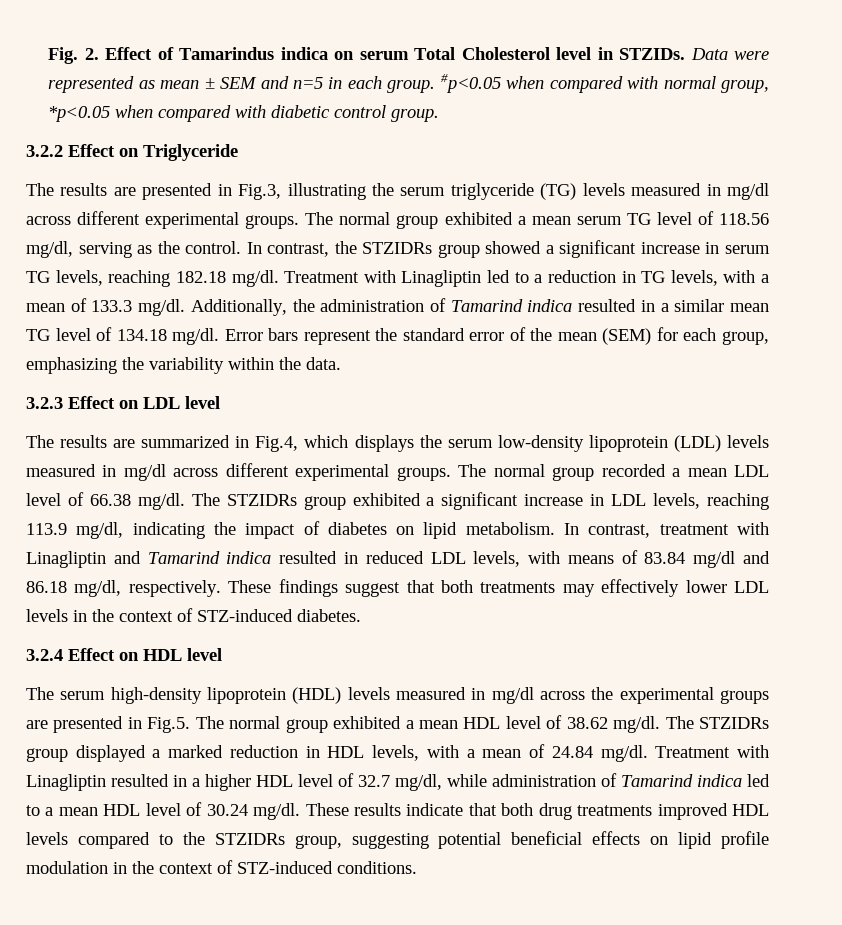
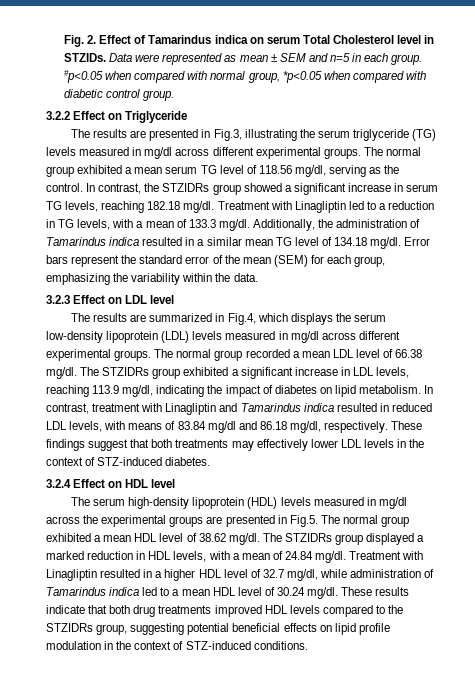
- Additionally, the administration of Tamarind indica resulted in a similar mean TG level of 134.18 mg/dl.
+ Additionally, the administration of Tamarindus indica resulted in a similar mean TG level of 134.18 mg/dl.
- In contrast, treatment with Linagliptin and Tamarind indica resulted in reduced LDL levels, with means of 83.84 mg/dl and 86.18 mg/dl, respectively.
+ In contrast, treatment with Linagliptin and Tamarindus indica resulted in reduced LDL levels, with means of 83.84 mg/dl and 86.18 mg/dl, respectively.
- Treatment with Linagliptin resulted in a higher HDL level of 32.7 mg/dl, while administration of Tamarind indica led to a mean HDL level of 30.24 mg/dl.
+ Treatment with Linagliptin resulted in a higher HDL level of 32.7 mg/dl, while administration of Tamarindus indica led to a mean HDL level of 30.24 mg/dl.

